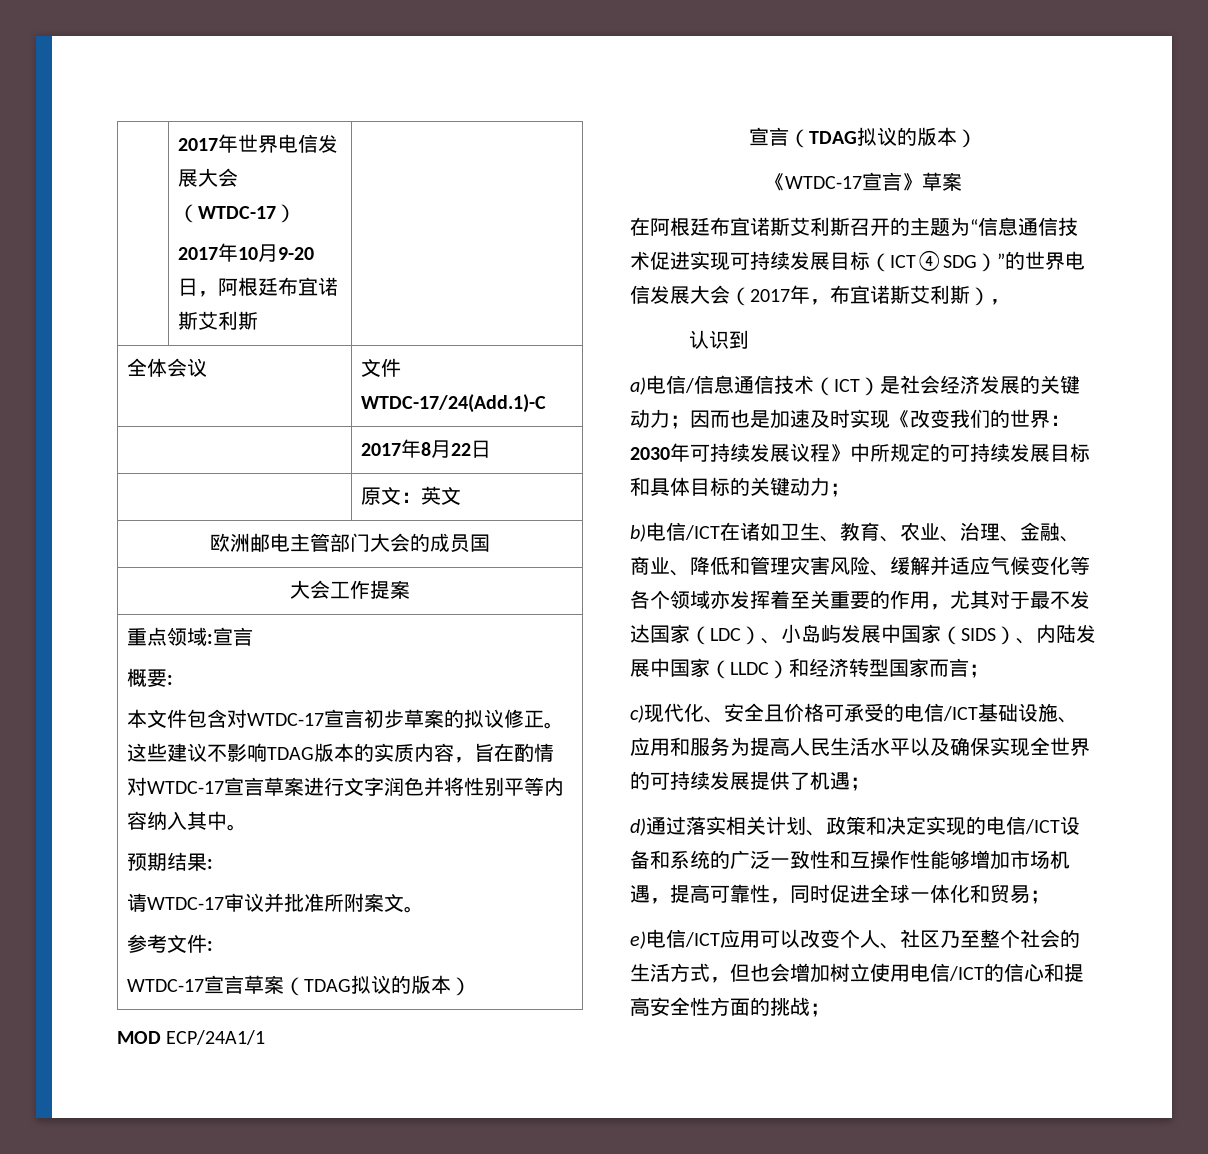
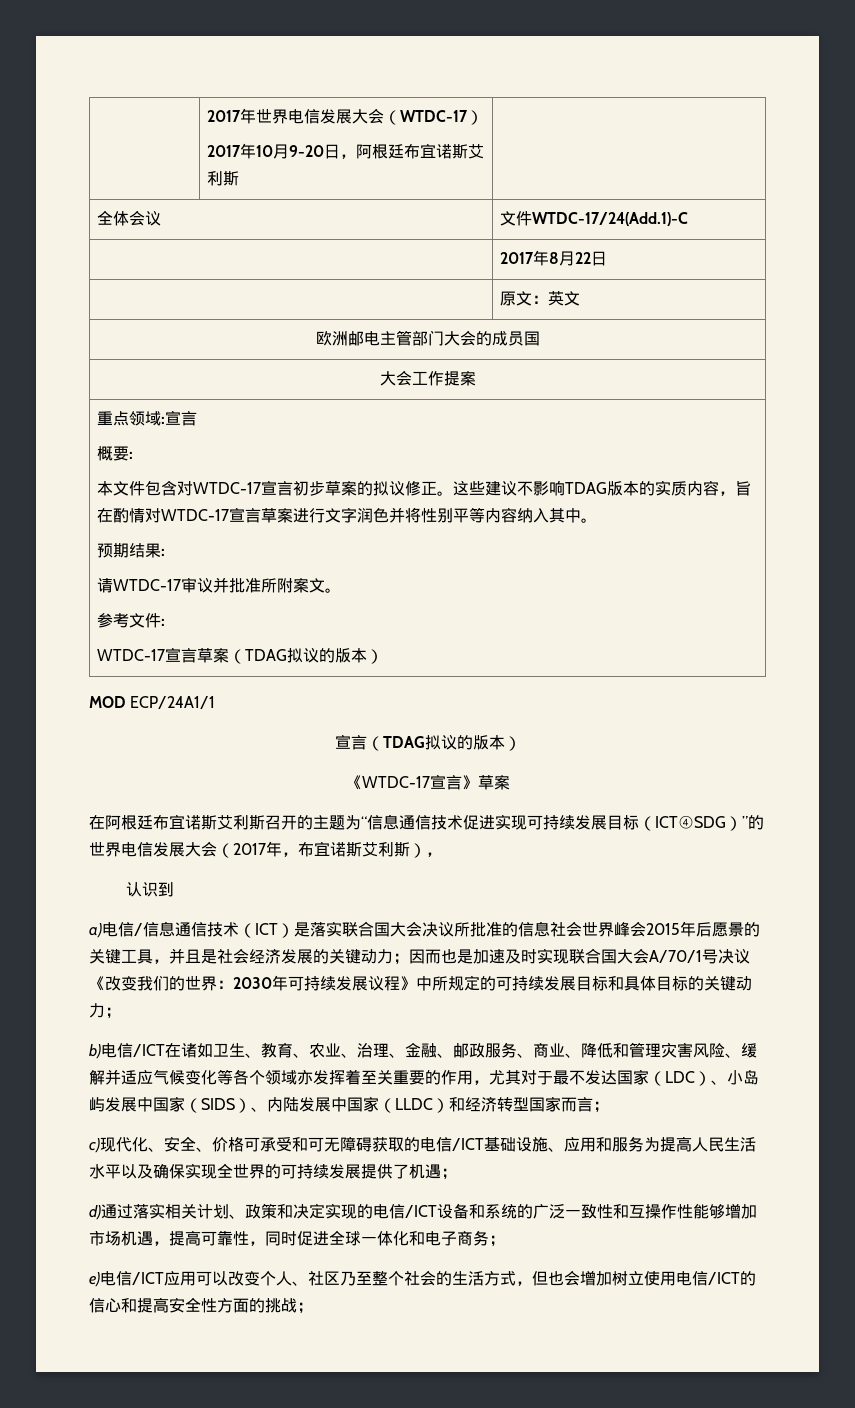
- a)电信/信息通信技术（ICT）是社会经济发展的关键动力；因而也是加速及时实现《改变我们的世界：2030年可持续发展议程》中所规定的可持续发展目标和具体目标的关键动力；
+ a)电信/信息通信技术（ICT）是落实联合国大会决议所批准的信息社会世界峰会2015年后愿景的关键工具，并且是社会经济发展的关键动力；因而也是加速及时实现联合国大会A/70/1号决议《改变我们的世界：2030年可持续发展议程》中所规定的可持续发展目标和具体目标的关键动力；
- b)电信/ICT在诸如卫生、教育、农业、治理、金融、商业、降低和管理灾害风险、缓解并适应气候变化等各个领域亦发挥着至关重要的作用，尤其对于最不发达国家（LDC）、小岛屿发展中国家（SIDS）、内陆发展中国家（LLDC）和经济转型国家而言；
+ b)电信/ICT在诸如卫生、教育、农业、治理、金融、邮政服务、商业、降低和管理灾害风险、缓解并适应气候变化等各个领域亦发挥着至关重要的作用，尤其对于最不发达国家（LDC）、小岛屿发展中国家（SIDS）、内陆发展中国家（LLDC）和经济转型国家而言；
- c)现代化、安全且价格可承受的电信/ICT基础设施、应用和服务为提高人民生活水平以及确保实现全世界的可持续发展提供了机遇；
+ c)现代化、安全、价格可承受和可无障碍获取的电信/ICT基础设施、应用和服务为提高人民生活水平以及确保实现全世界的可持续发展提供了机遇；
- d)通过落实相关计划、政策和决定实现的电信/ICT设备和系统的广泛一致性和互操作性能够增加市场机遇，提高可靠性，同时促进全球一体化和贸易；
+ d)通过落实相关计划、政策和决定实现的电信/ICT设备和系统的广泛一致性和互操作性能够增加市场机遇，提高可靠性，同时促进全球一体化和电子商务；

